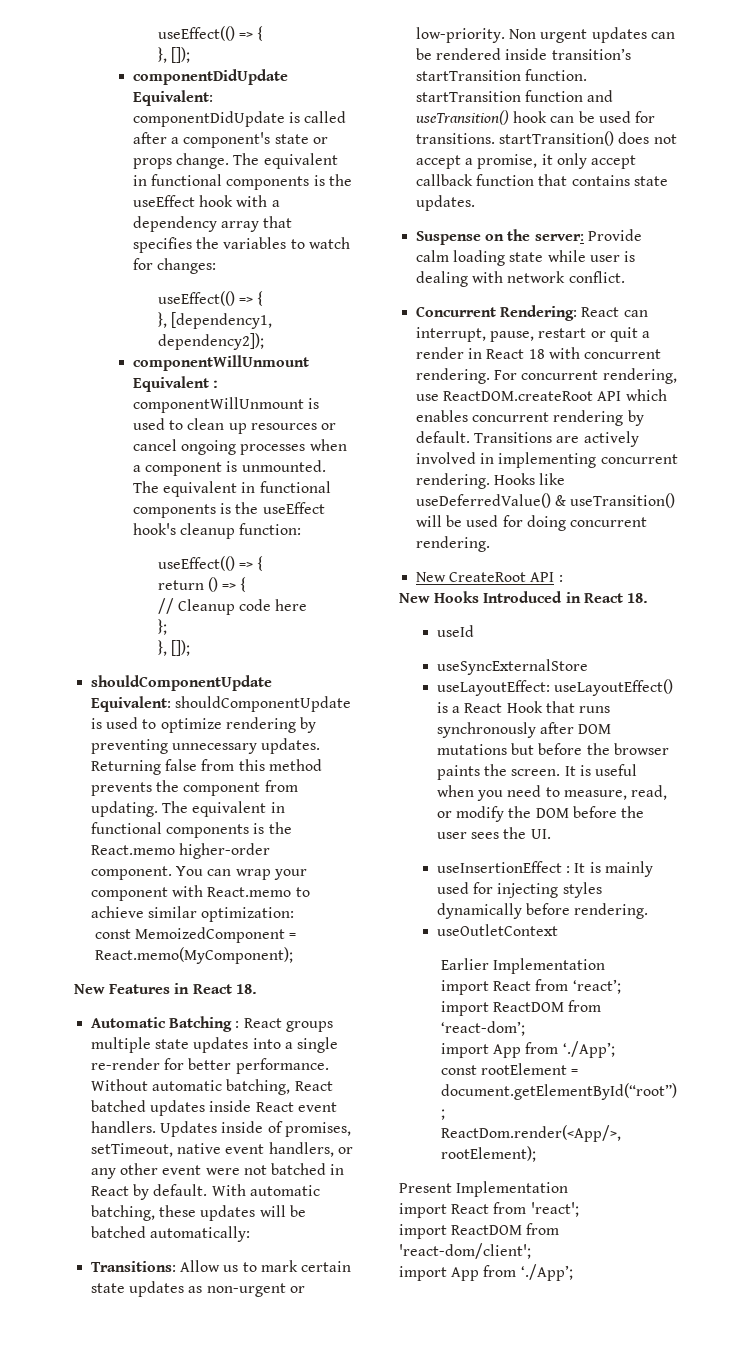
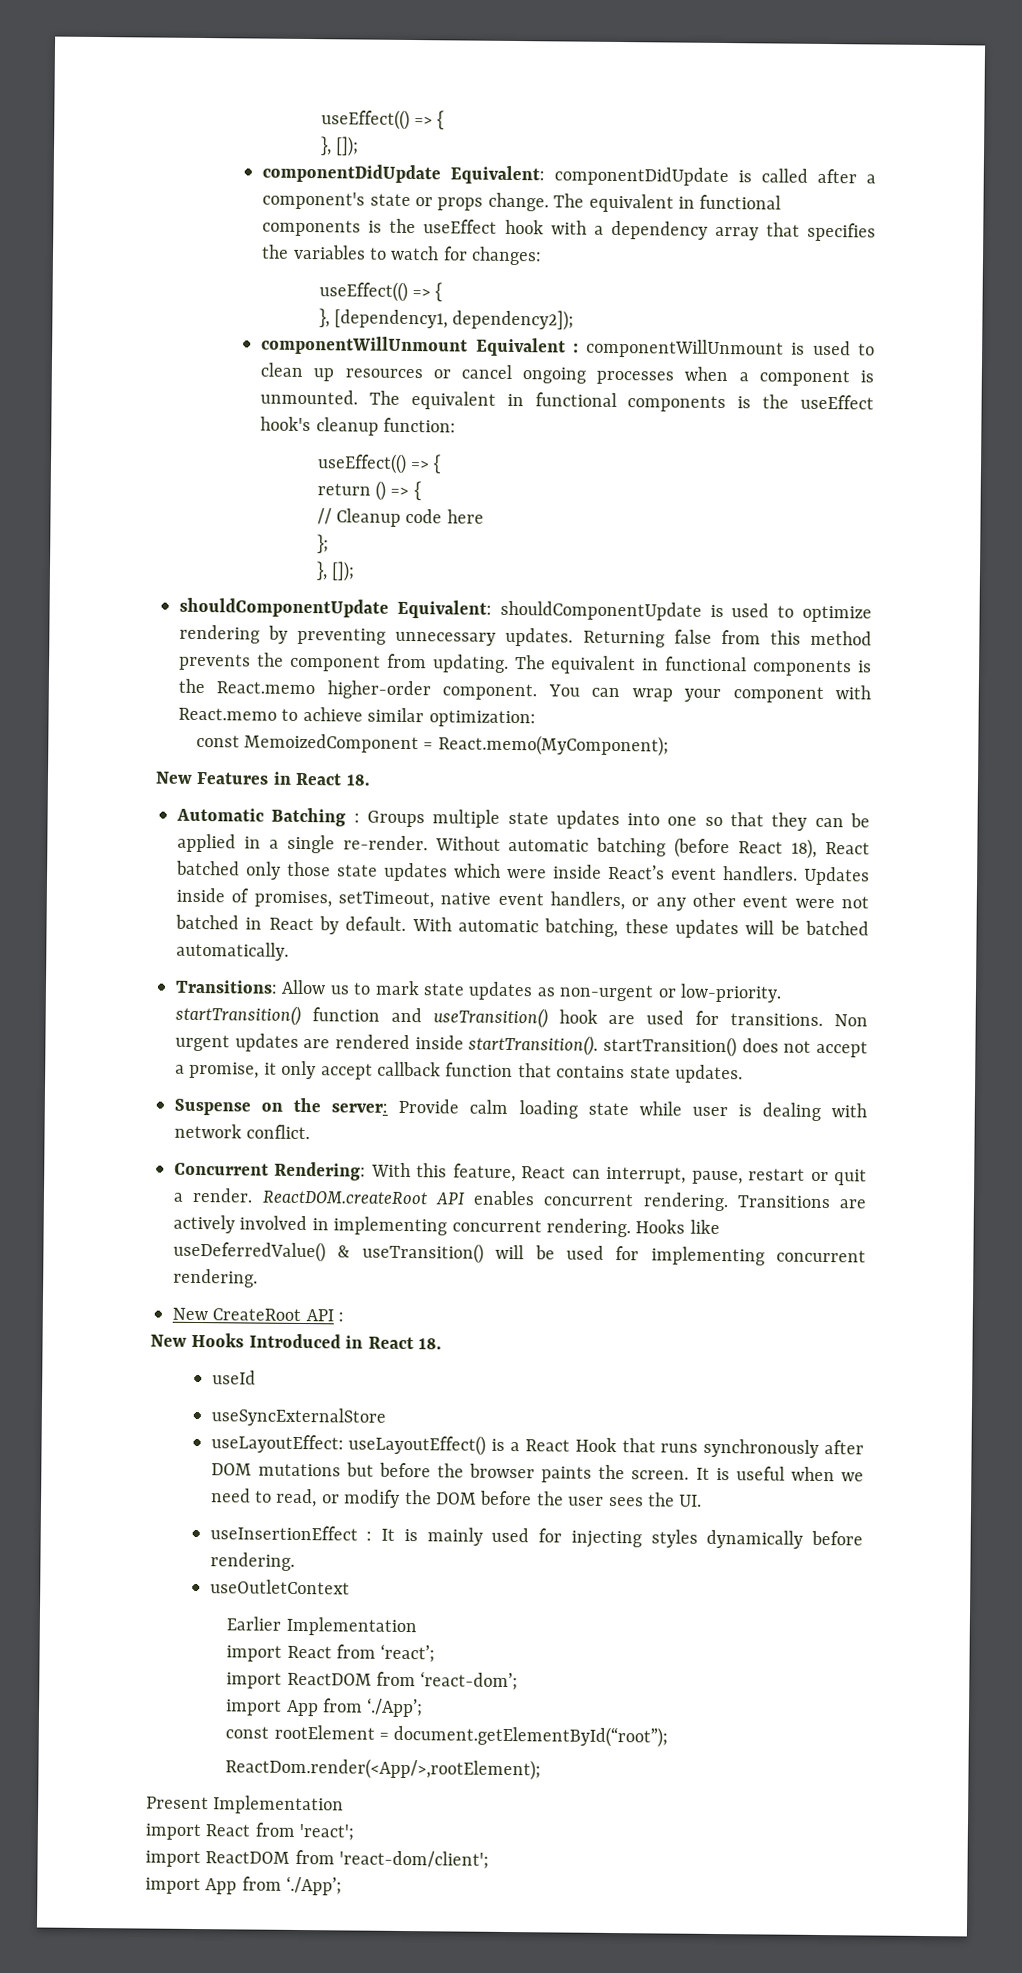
- Automatic Batching : React groups multiple state updates into a single re-render for better performance. Without automatic batching, React batched updates inside React event handlers.
+ Automatic Batching : Groups multiple state updates into one so that they can be applied in a single re-render. Without automatic batching (before React 18), React batched only those state updates which were inside React’s event handlers.
- With automatic batching, these updates will be batched automatically:
+ With automatic batching, these updates will be batched automatically.
- Transitions: Allow us to mark certain state updates as non-urgent or low-priority. Non urgent updates can be rendered inside transition’s startTransition function. startTransition function and useTransition() hook can be used for transitions. startTransition() does not accept a promise, it only accept callback function that contains state updates.
+ Transitions: Allow us to mark state updates as non-urgent or low-priority. startTransition() function and useTransition() hook are used for transitions. Non urgent updates are rendered inside startTransition(). startTransition() does not accept a promise, it only accept callback function that contains state updates.
- Concurrent Rendering: React can interrupt, pause, restart or quit a render in React 18 with concurrent rendering. For concurrent rendering, use ReactDOM.createRoot API which enables concurrent rendering by default.
+ Concurrent Rendering: With this feature, React can interrupt, pause, restart or quit a render. ReactDOM.createRoot API enables concurrent rendering.
- Hooks like useDeferredValue() & useTransition() will be used for doing concurrent rendering.
+ Hooks like useDeferredValue() & useTransition() will be used for implementing concurrent rendering.
- It is useful when you need to measure, read, or modify the DOM before the user sees the UI.
+ It is useful when we need to read, or modify the DOM before the user sees the UI.

